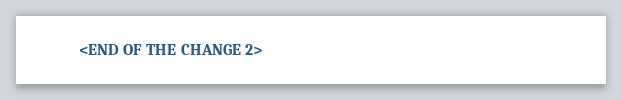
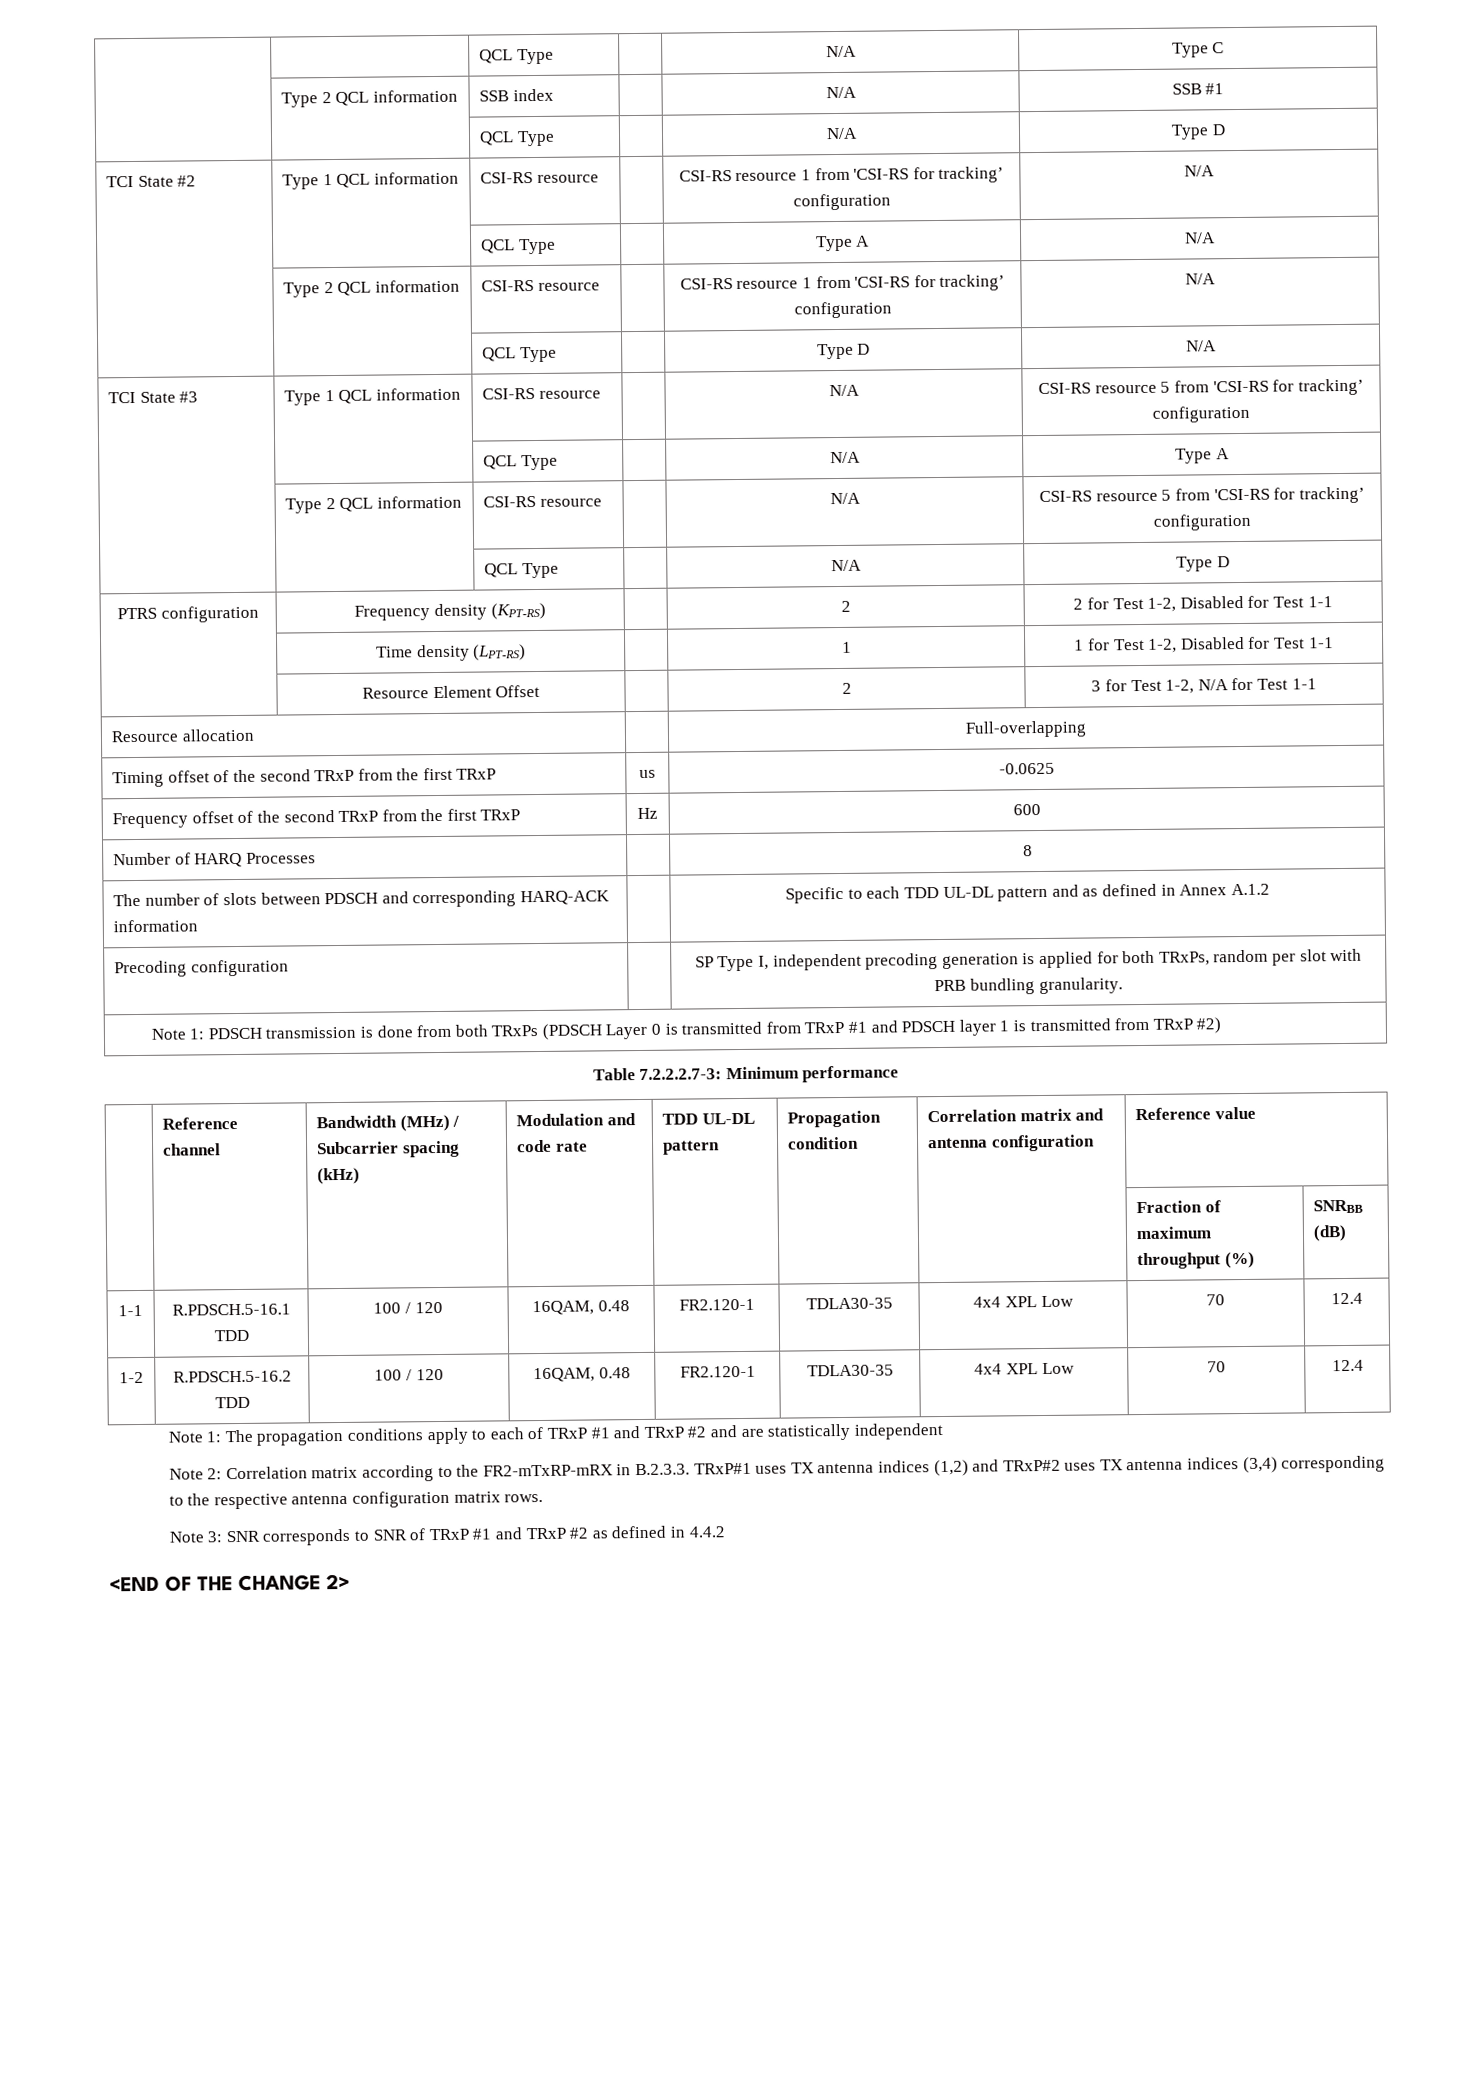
+ | | QCL Type | | N/A | Type C
+ | Type 2 QCL information | SSB index | | N/A | SSB #1
+ | | QCL Type | | N/A | Type D
+ TCI State #2 | Type 1 QCL information | CSI-RS resource | | CSI-RS resource 1 from 'CSI-RS for tracking’ configuration | N/A
+ | | QCL Type | | Type A | N/A
+ | Type 2 QCL information | CSI-RS resource | | CSI-RS resource 1 from 'CSI-RS for tracking’ configuration | N/A
+ | | QCL Type | | Type D | N/A
+ TCI State #3 | Type 1 QCL information | CSI-RS resource | | N/A | CSI-RS resource 5 from 'CSI-RS for tracking’ configuration
+ | | QCL Type | | N/A | Type A
+ | Type 2 QCL information | CSI-RS resource | | N/A | CSI-RS resource 5 from 'CSI-RS for tracking’ configuration
+ | | QCL Type | | N/A | Type D
+ PTRS configuration | Frequency density (KPT-RS) | | 2 | 2 for Test 1-2, Disabled for Test 1-1
+ | Time density (LPT-RS) | | 1 | 1 for Test 1-2, Disabled for Test 1-1
+ | Resource Element Offset | | 2 | 3 for Test 1-2, N/A for Test 1-1
+ Resource allocation | | Full-overlapping
+ Timing offset of the second TRxP from the first TRxP | us | -0.0625
+ Frequency offset of the second TRxP from the first TRxP | Hz | 600
+ Number of HARQ Processes | | 8
+ The number of slots between PDSCH and corresponding HARQ-ACK information | | Specific to each TDD UL-DL pattern and as defined in Annex A.1.2
+ Precoding configuration | | SP Type I, independent precoding generation is applied for both TRxPs, random per slot with PRB bundling granularity.
+ Note 1: PDSCH transmission is done from both TRxPs (PDSCH Layer 0 is transmitted from TRxP #1 and PDSCH layer 1 is transmitted from TRxP #2)
+ Table 7.2.2.2.7-3: Minimum performance
+ | Reference channel | Bandwidth (MHz) / Subcarrier spacing (kHz) | Modulation and code rate | TDD UL-DL pattern | Propagation condition | Correlation matrix and antenna configuration | Reference value
+ | | | | | | | Fraction of maximum throughput (%) | SNRBB (dB)
+ 1-1 | R.PDSCH.5-16.1 TDD | 100 / 120 | 16QAM, 0.48 | FR2.120-1 | TDLA30-35 | 4x4 XPL Low | 70 | 12.4
+ 1-2 | R.PDSCH.5-16.2 TDD | 100 / 120 | 16QAM, 0.48 | FR2.120-1 | TDLA30-35 | 4x4 XPL Low | 70 | 12.4
+ Note 1: The propagation conditions apply to each of TRxP #1 and TRxP #2 and are statistically independent
+ Note 2: Correlation matrix according to the FR2-mTxRP-mRX in B.2.3.3. TRxP#1 uses TX antenna indices (1,2) and TRxP#2 uses TX antenna indices (3,4) corresponding to the respective antenna configuration matrix rows.
+ Note 3: SNR corresponds to SNR of TRxP #1 and TRxP #2 as defined in 4.4.2

